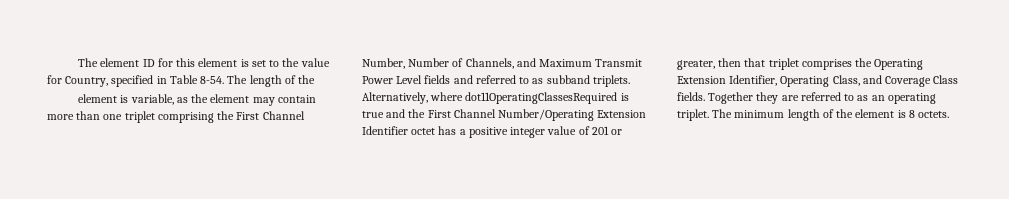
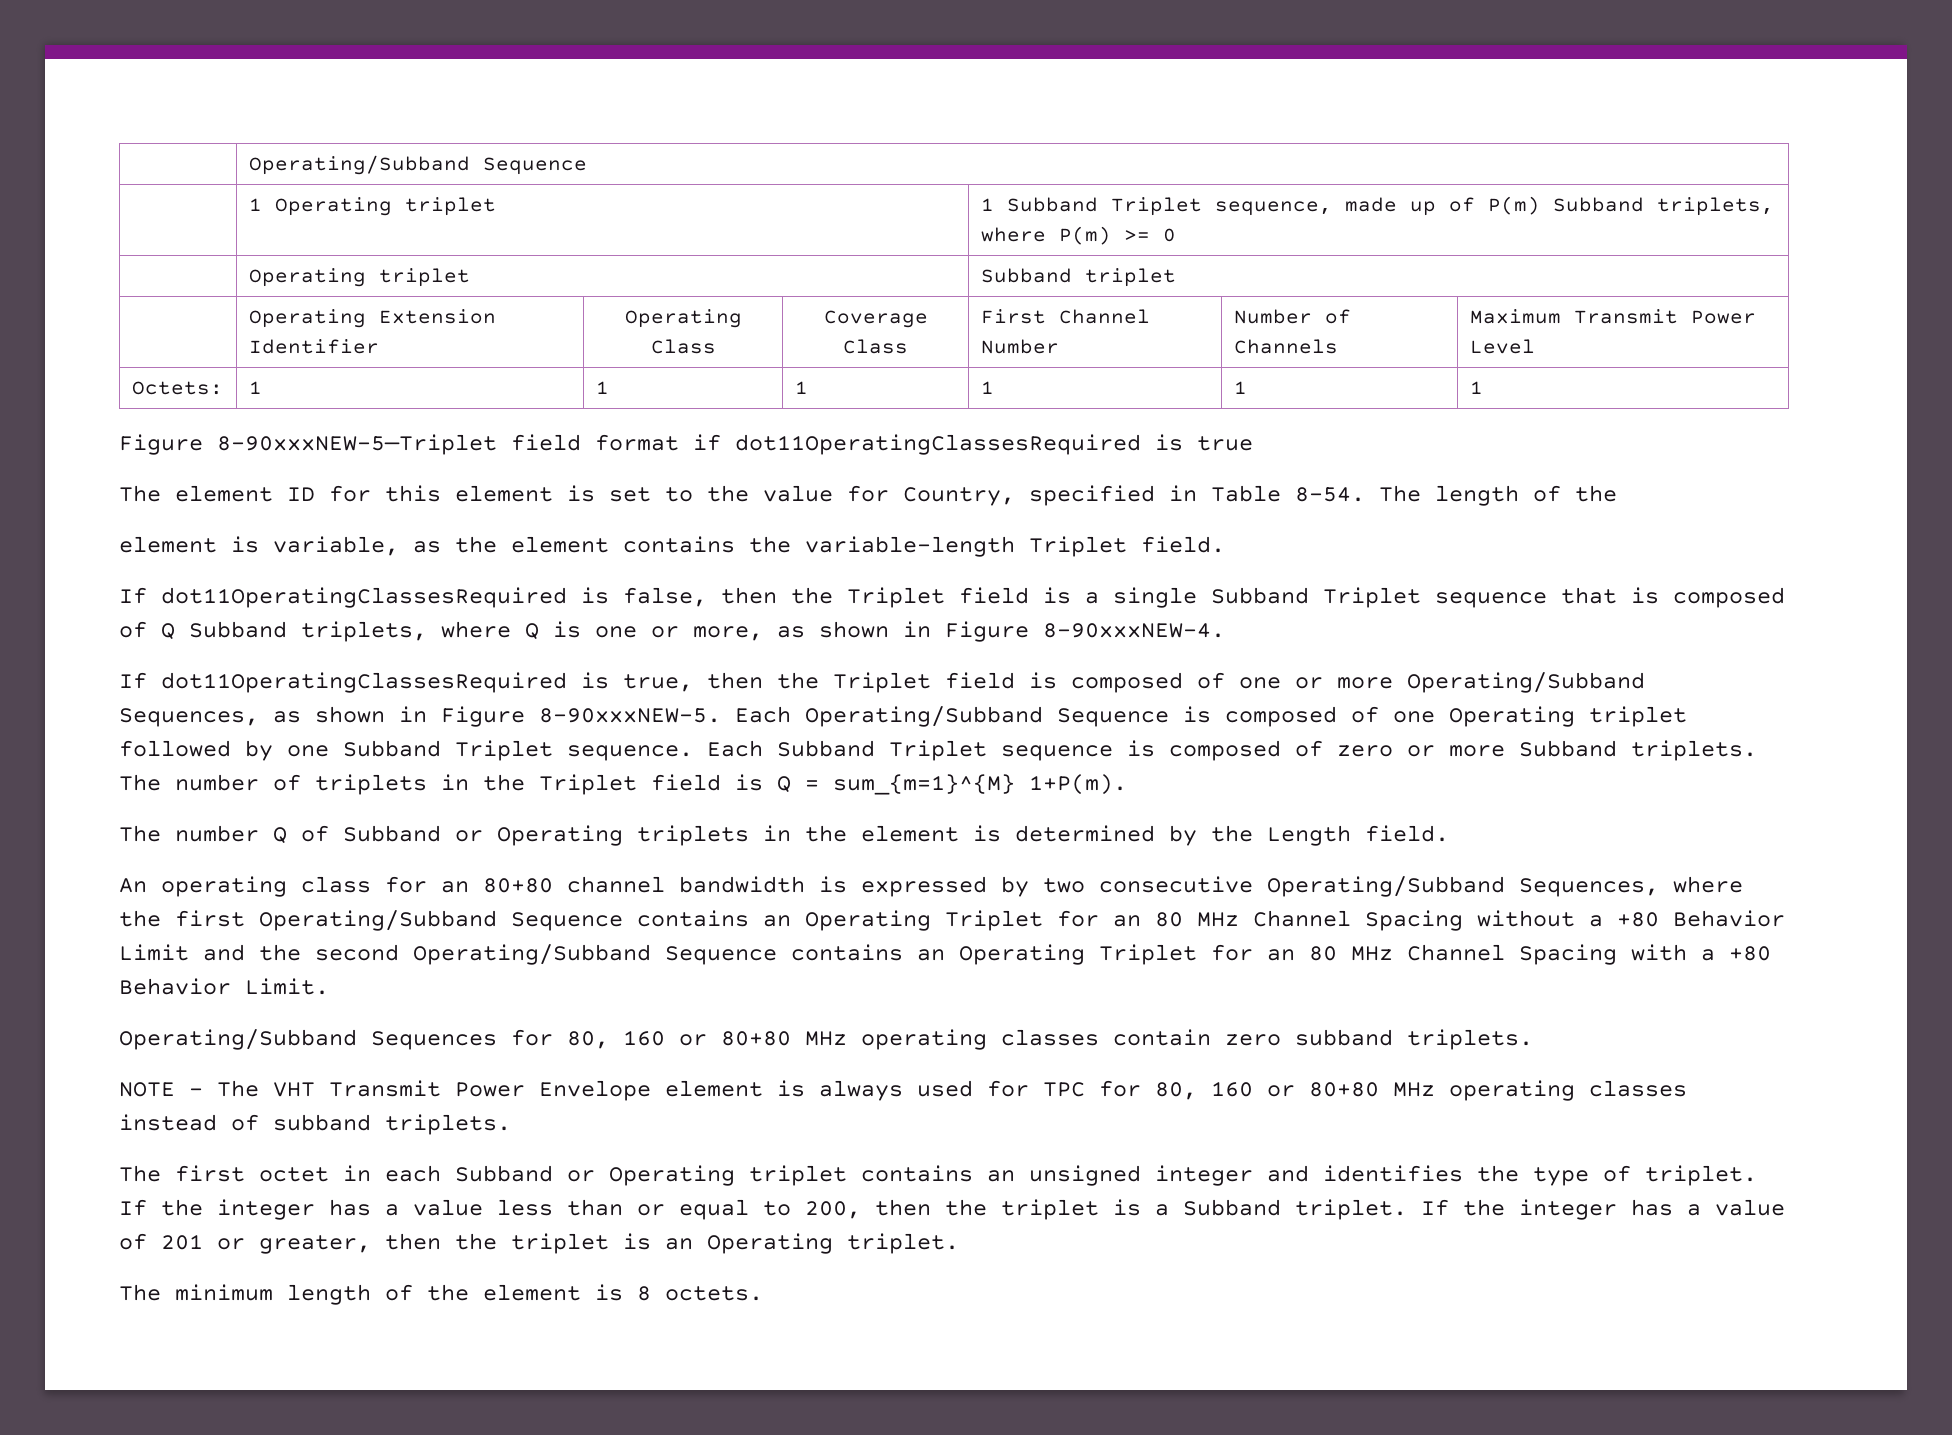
+ | Operating/Subband Sequence
+ | 1 Operating triplet | 1 Subband Triplet sequence, made up of P(m) Subband triplets, where P(m) >= 0
+ | Operating triplet | Subband triplet
+ | Operating Extension Identifier | Operating Class | Coverage Class | First Channel Number | Number of Channels | Maximum Transmit Power Level
+ Octets: | 1 | 1 | 1 | 1 | 1 | 1
+ Figure 8-90xxxNEW-5—Triplet field format if dot11OperatingClassesRequired is true
- element is variable, as the element may contain more than one triplet comprising the First Channel Number, Number of Channels, and Maximum Transmit Power Level fields and referred to as subband triplets. Alternatively, where dot11OperatingClassesRequired is true and the First Channel Number/Operating Extension Identifier octet has a positive integer value of 201 or greater, then that triplet comprises the Operating Extension Identifier, Operating Class, and Coverage Class fields. Together they are referred to as an operating triplet. The minimum length of the element is 8 octets.
+ element is variable, as the element contains the variable-length Triplet field.
+ If dot11OperatingClassesRequired is false, then the Triplet field is a single Subband Triplet sequence that is composed of Q Subband triplets, where Q is one or more, as shown in Figure 8-90xxxNEW-4.
+ If dot11OperatingClassesRequired is true, then the Triplet field is composed of one or more Operating/Subband Sequences, as shown in Figure 8-90xxxNEW-5. Each Operating/Subband Sequence is composed of one Operating triplet followed by one Subband Triplet sequence. Each Subband Triplet sequence is composed of zero or more Subband triplets. The number of triplets in the Triplet field is Q = sum_{m=1}^{M} 1+P(m).
+ The number Q of Subband or Operating triplets in the element is determined by the Length field.
+ An operating class for an 80+80 channel bandwidth is expressed by two consecutive Operating/Subband Sequences, where the first Operating/Subband Sequence contains an Operating Triplet for an 80 MHz Channel Spacing without a +80 Behavior Limit and the second Operating/Subband Sequence contains an Operating Triplet for an 80 MHz Channel Spacing with a +80 Behavior Limit.
+ Operating/Subband Sequences for 80, 160 or 80+80 MHz operating classes contain zero subband triplets.
+ NOTE – The VHT Transmit Power Envelope element is always used for TPC for 80, 160 or 80+80 MHz operating classes instead of subband triplets.
+ The first octet in each Subband or Operating triplet contains an unsigned integer and identifies the type of triplet. If the integer has a value less than or equal to 200, then the triplet is a Subband triplet. If the integer has a value of 201 or greater, then the triplet is an Operating triplet.
+ The minimum length of the element is 8 octets.

